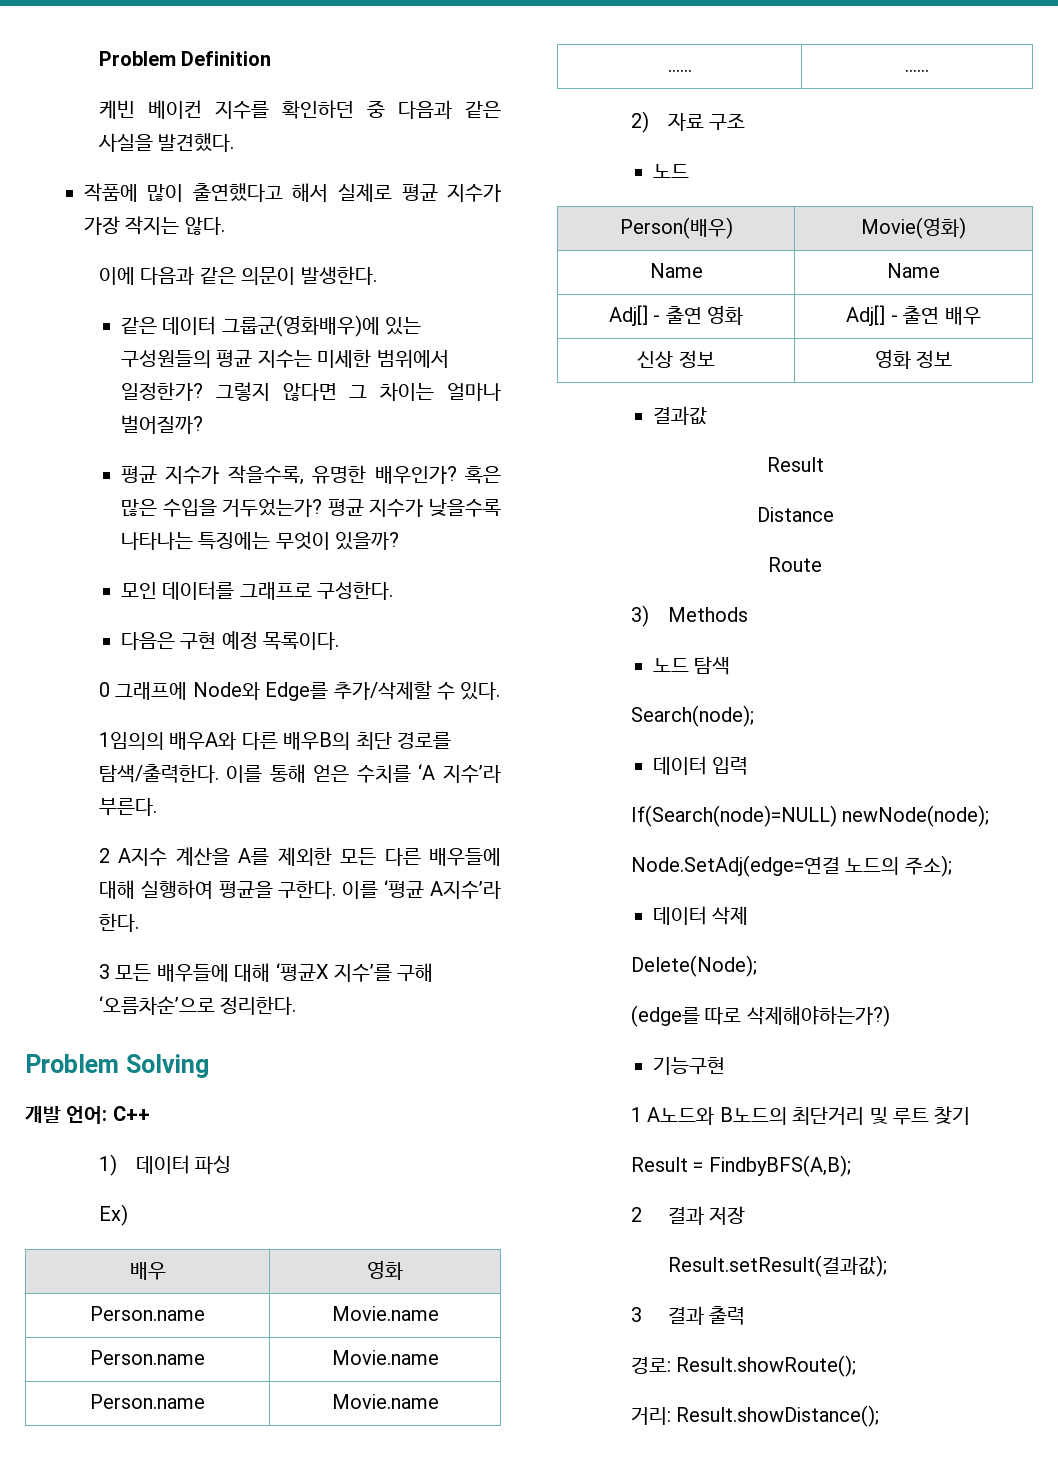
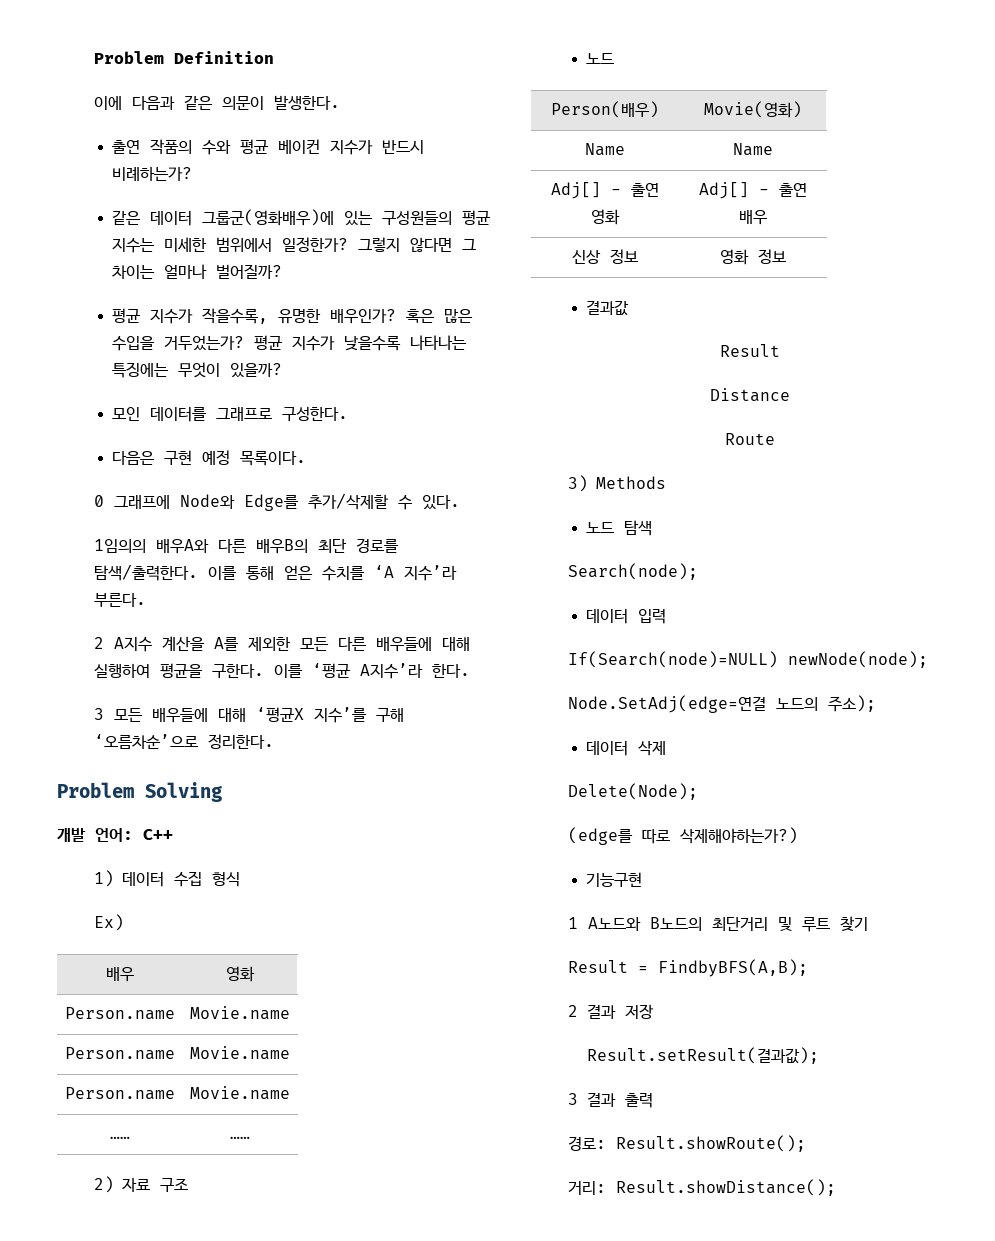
- 케빈 베이컨 지수를 확인하던 중 다음과 같은 사실을 발견했다.
- 작품에 많이 출연했다고 해서 실제로 평균 지수가 가장 작지는 않다.
+ 출연 작품의 수와 평균 베이컨 지수가 반드시 비례하는가?
- 1) 데이터 파싱
+ 1) 데이터 수집 형식

